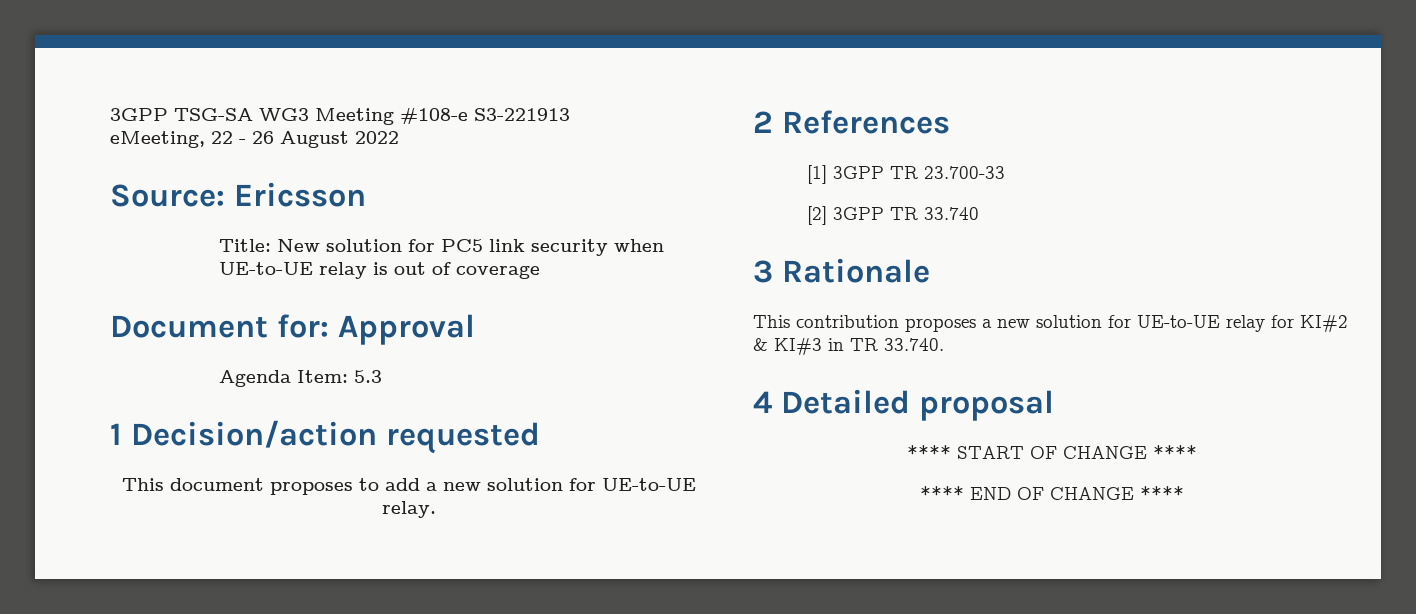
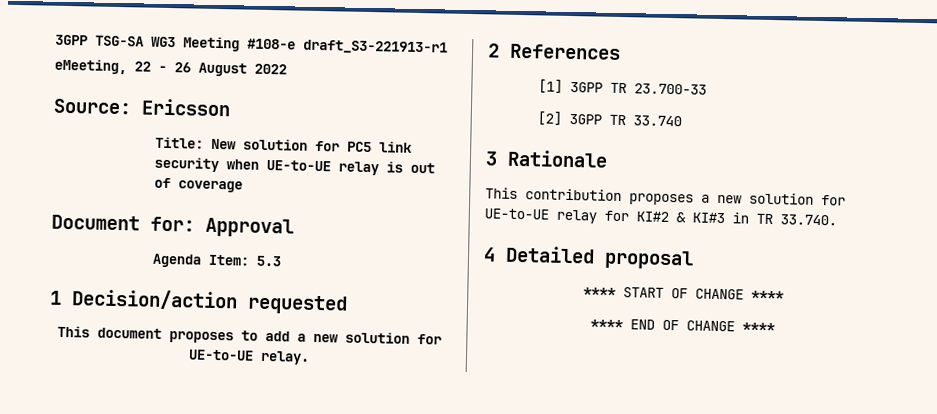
- 3GPP TSG-SA WG3 Meeting #108-e S3-221913
+ 3GPP TSG-SA WG3 Meeting #108-e draft_S3-221913-r1

